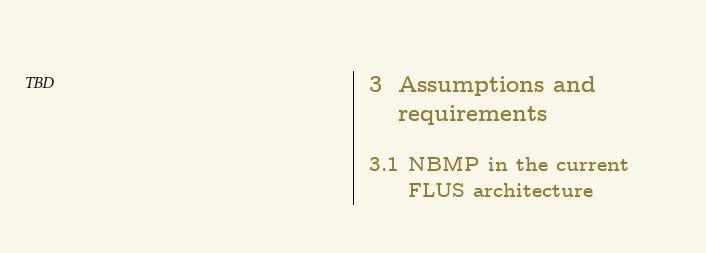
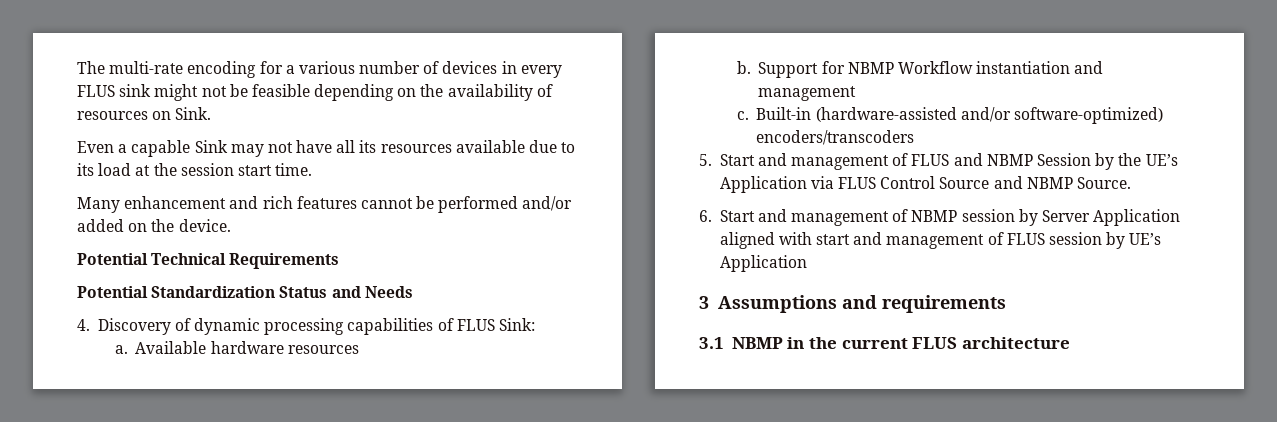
- TBD
+ The multi-rate encoding for a various number of devices in every FLUS sink might not be feasible depending on the availability of resources on Sink.
+ Even a capable Sink may not have all its resources available due to its load at the session start time.
+ Many enhancement and rich features cannot be performed and/or added on the device.
+ Potential Technical Requirements
+ Potential Standardization Status and Needs
+ 4. Discovery of dynamic processing capabilities of FLUS Sink:
+ a. Available hardware resources
+ b. Support for NBMP Workflow instantiation and management
+ c. Built-in (hardware-assisted and/or software-optimized) encoders/transcoders
+ 5. Start and management of FLUS and NBMP Session by the UE’s Application via FLUS Control Source and NBMP Source.
+ 6. Start and management of NBMP session by Server Application aligned with start and management of FLUS session by UE’s Application

